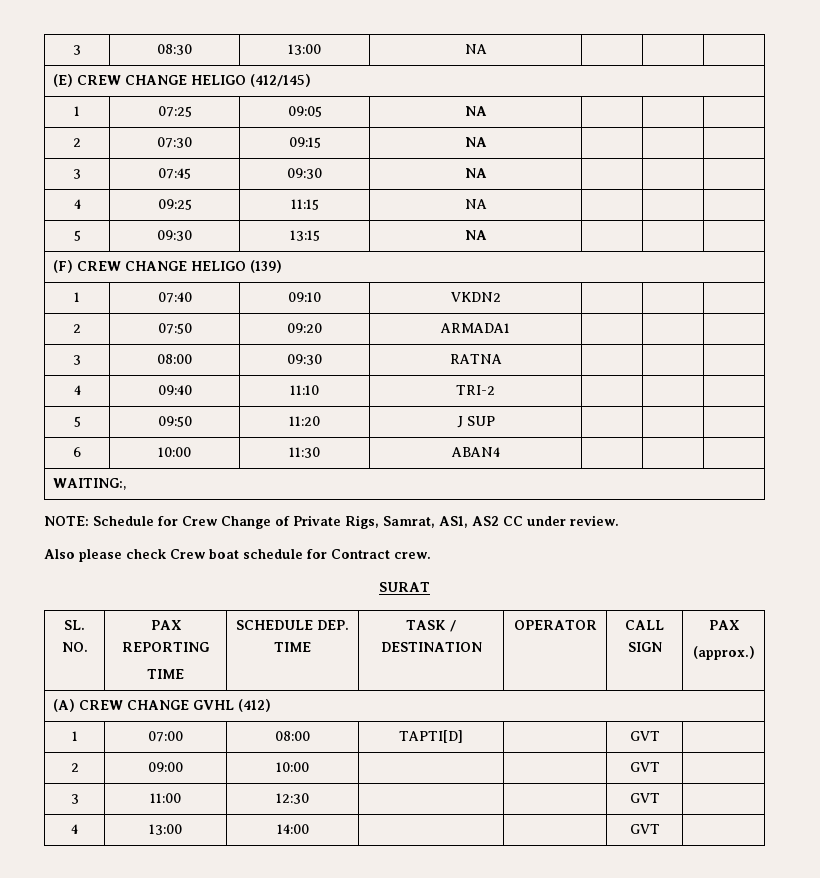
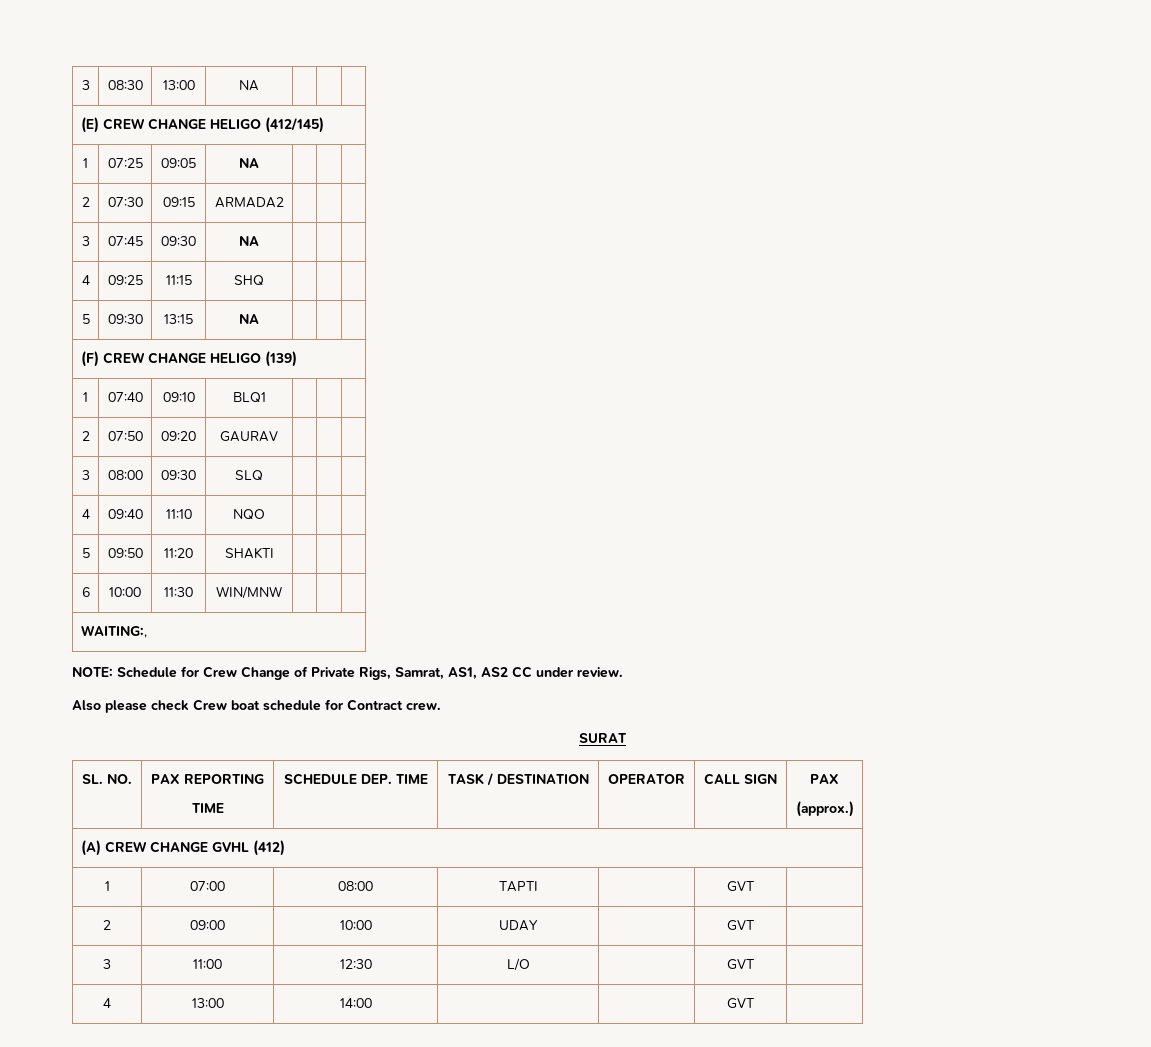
- 2 | 07:30 | 09:15 | NA | | |
+ 2 | 07:30 | 09:15 | ARMADA2 | | |
- 4 | 09:25 | 11:15 | NA | | |
+ 4 | 09:25 | 11:15 | SHQ | | |
- 1 | 07:40 | 09:10 | VKDN2 | | |
+ 1 | 07:40 | 09:10 | BLQ1 | | |
- 2 | 07:50 | 09:20 | ARMADA1 | | |
+ 2 | 07:50 | 09:20 | GAURAV | | |
- 3 | 08:00 | 09:30 | RATNA | | |
+ 3 | 08:00 | 09:30 | SLQ | | |
- 4 | 09:40 | 11:10 | TRI-2 | | |
+ 4 | 09:40 | 11:10 | NQO | | |
- 5 | 09:50 | 11:20 | J SUP | | |
+ 5 | 09:50 | 11:20 | SHAKTI | | |
- 6 | 10:00 | 11:30 | ABAN4 | | |
+ 6 | 10:00 | 11:30 | WIN/MNW | | |
- 1 | 07:00 | 08:00 | TAPTI[D] | | GVT |
+ 1 | 07:00 | 08:00 | TAPTI | | GVT |
- 2 | 09:00 | 10:00 | | | GVT |
+ 2 | 09:00 | 10:00 | UDAY | | GVT |
- 3 | 11:00 | 12:30 | | | GVT |
+ 3 | 11:00 | 12:30 | L/O | | GVT |

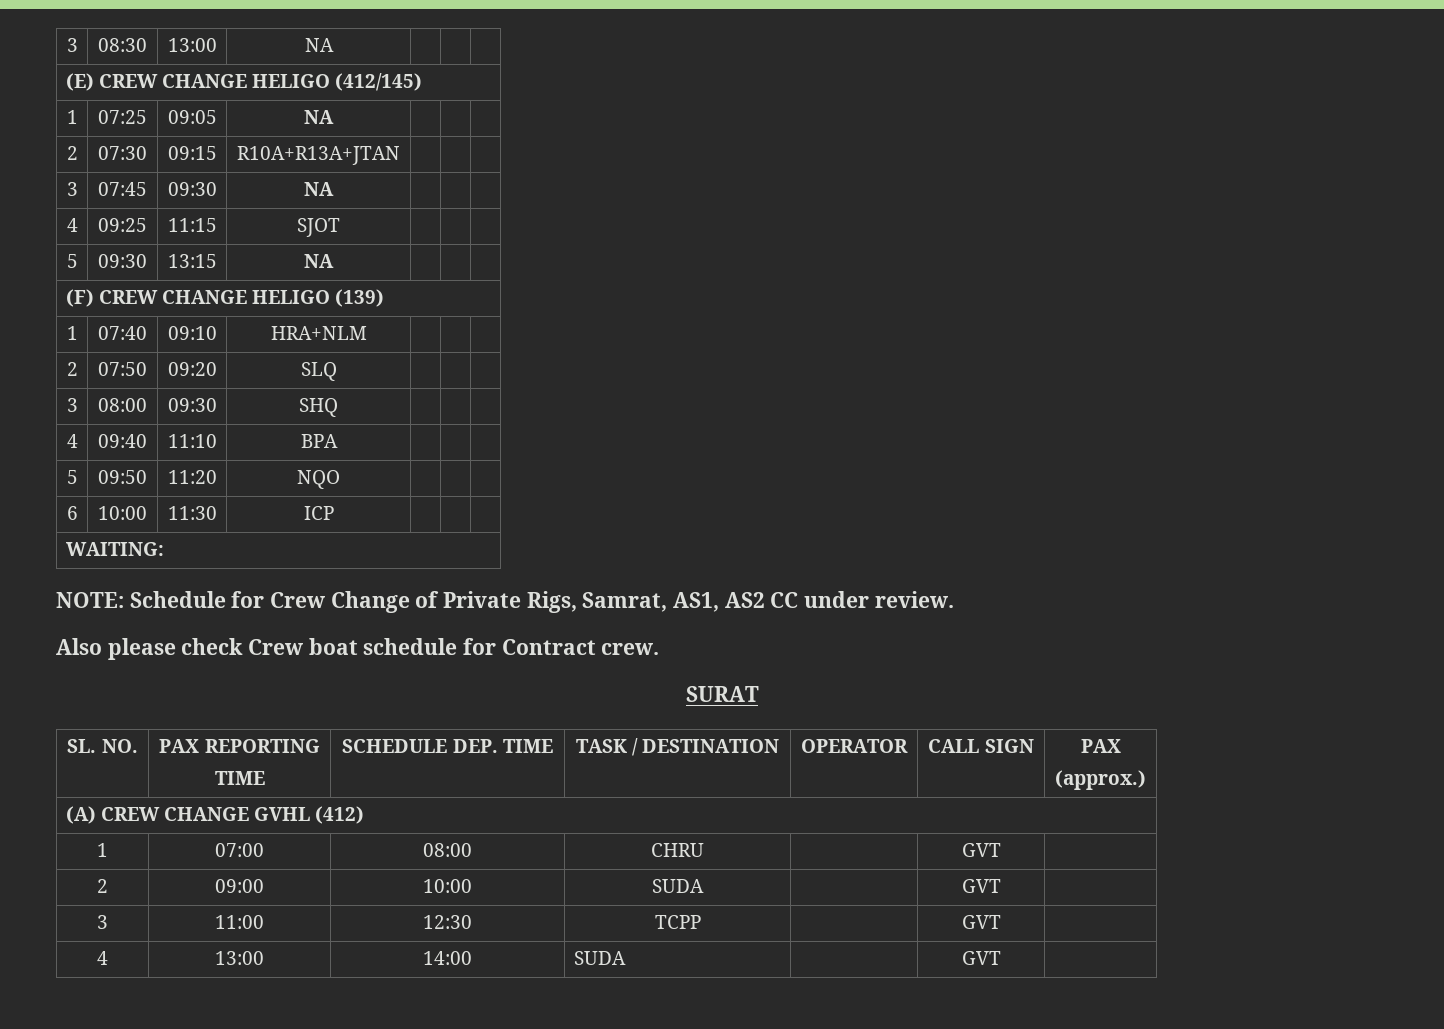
- 2 | 07:30 | 09:15 | ARMADA2 | | |
+ 2 | 07:30 | 09:15 | R10A+R13A+JTAN | | |
- 4 | 09:25 | 11:15 | SHQ | | |
+ 4 | 09:25 | 11:15 | SJOT | | |
- 1 | 07:40 | 09:10 | BLQ1 | | |
+ 1 | 07:40 | 09:10 | HRA+NLM | | |
- 2 | 07:50 | 09:20 | GAURAV | | |
+ 2 | 07:50 | 09:20 | SLQ | | |
- 3 | 08:00 | 09:30 | SLQ | | |
+ 3 | 08:00 | 09:30 | SHQ | | |
- 4 | 09:40 | 11:10 | NQO | | |
+ 4 | 09:40 | 11:10 | BPA | | |
- 5 | 09:50 | 11:20 | SHAKTI | | |
+ 5 | 09:50 | 11:20 | NQO | | |
- 6 | 10:00 | 11:30 | WIN/MNW | | |
- WAITING:,
+ 6 | 10:00 | 11:30 | ICP | | |
+ WAITING:
- 1 | 07:00 | 08:00 | TAPTI | | GVT |
+ 1 | 07:00 | 08:00 | CHRU | | GVT |
- 2 | 09:00 | 10:00 | UDAY | | GVT |
+ 2 | 09:00 | 10:00 | SUDA | | GVT |
- 3 | 11:00 | 12:30 | L/O | | GVT |
+ 3 | 11:00 | 12:30 | TCPP | | GVT |
- 4 | 13:00 | 14:00 | | | GVT |
+ 4 | 13:00 | 14:00 | SUDA | | GVT |

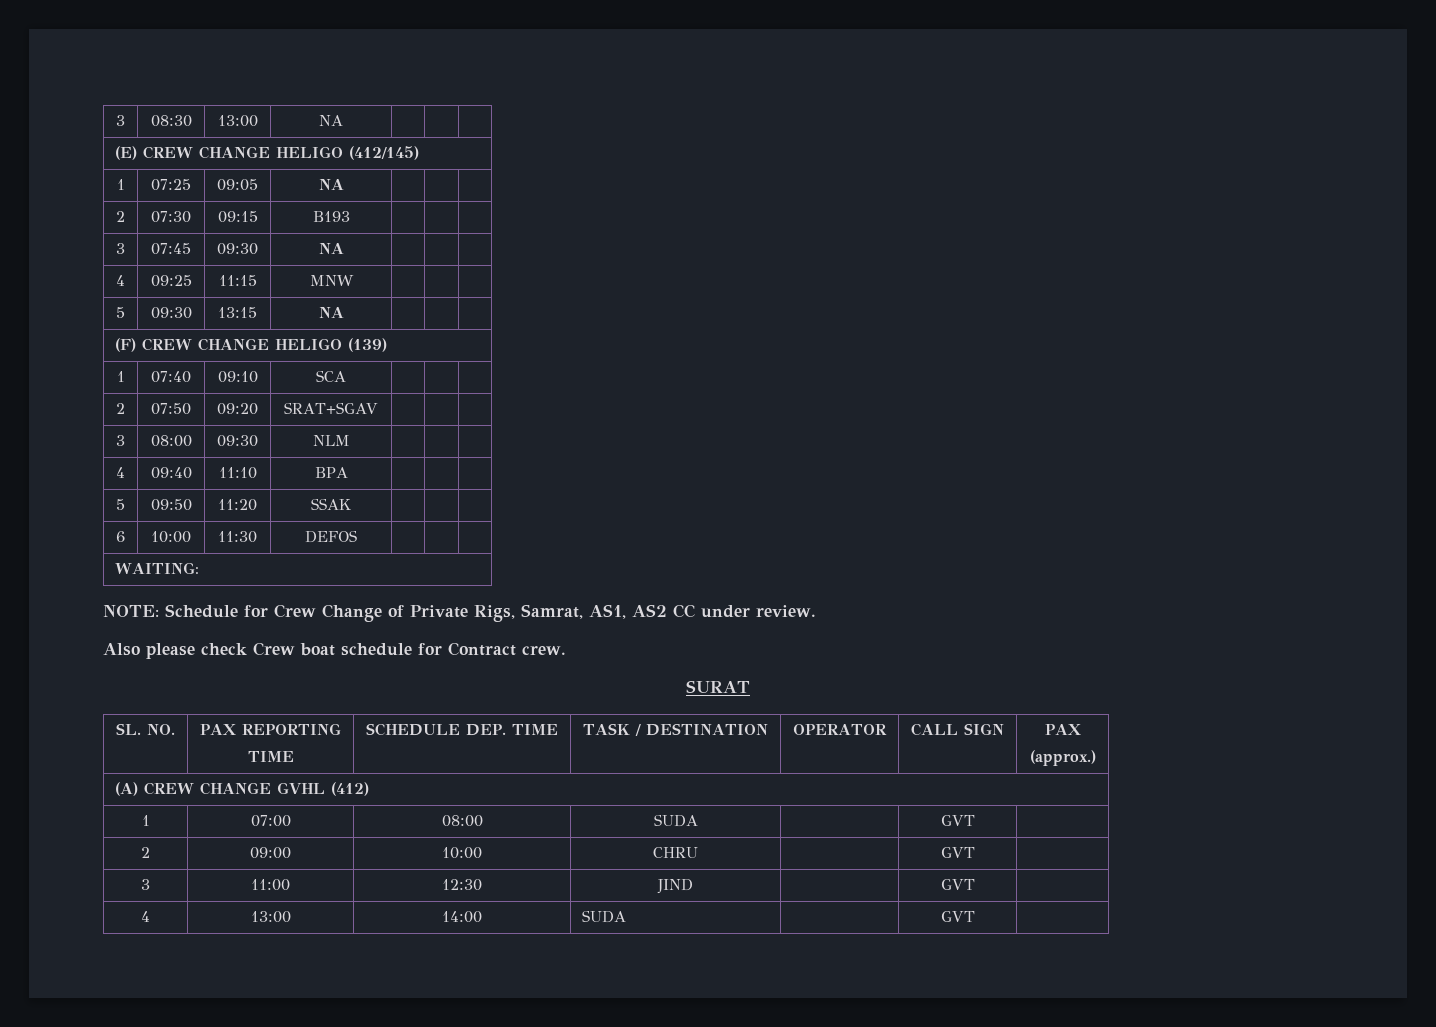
- 2 | 07:30 | 09:15 | R10A+R13A+JTAN | | |
+ 2 | 07:30 | 09:15 | B193 | | |
- 4 | 09:25 | 11:15 | SJOT | | |
+ 4 | 09:25 | 11:15 | MNW | | |
- 1 | 07:40 | 09:10 | HRA+NLM | | |
+ 1 | 07:40 | 09:10 | SCA | | |
- 2 | 07:50 | 09:20 | SLQ | | |
+ 2 | 07:50 | 09:20 | SRAT+SGAV | | |
- 3 | 08:00 | 09:30 | SHQ | | |
+ 3 | 08:00 | 09:30 | NLM | | |
- 5 | 09:50 | 11:20 | NQO | | |
+ 5 | 09:50 | 11:20 | SSAK | | |
- 6 | 10:00 | 11:30 | ICP | | |
+ 6 | 10:00 | 11:30 | DEFOS | | |
- 1 | 07:00 | 08:00 | CHRU | | GVT |
+ 1 | 07:00 | 08:00 | SUDA | | GVT |
- 2 | 09:00 | 10:00 | SUDA | | GVT |
+ 2 | 09:00 | 10:00 | CHRU | | GVT |
- 3 | 11:00 | 12:30 | TCPP | | GVT |
+ 3 | 11:00 | 12:30 | JIND | | GVT |

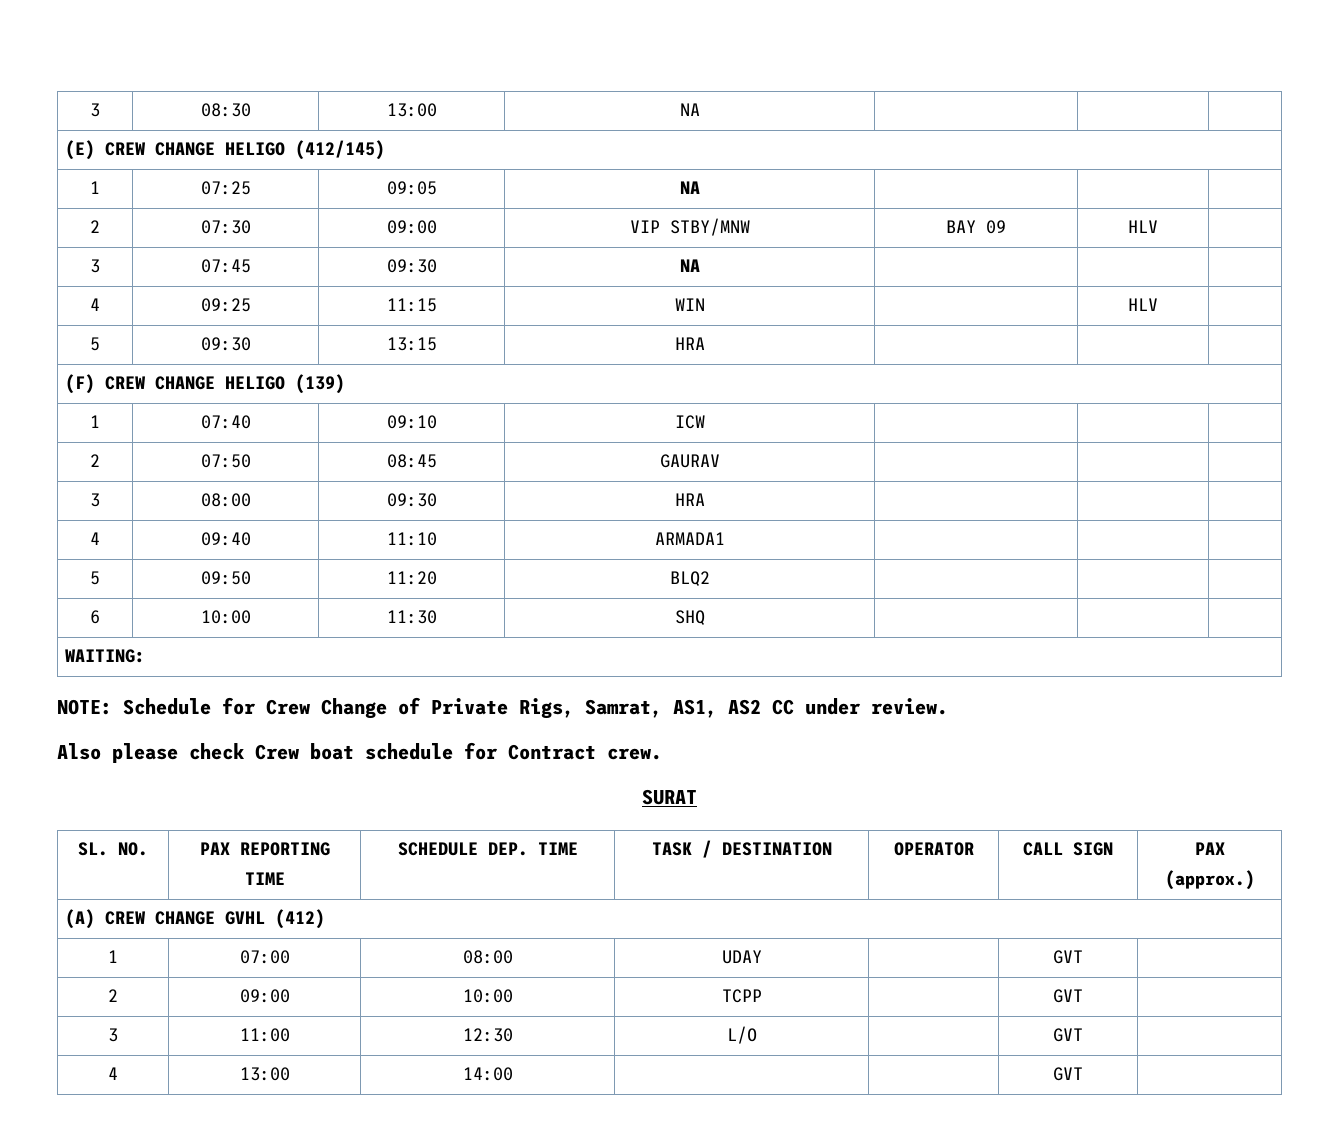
- 2 | 07:30 | 09:15 | B193 | | |
+ 2 | 07:30 | 09:00 | VIP STBY/MNW | BAY 09 | HLV |
- 4 | 09:25 | 11:15 | MNW | | |
+ 4 | 09:25 | 11:15 | WIN | | HLV |
- 5 | 09:30 | 13:15 | NA | | |
+ 5 | 09:30 | 13:15 | HRA | | |
- 1 | 07:40 | 09:10 | SCA | | |
+ 1 | 07:40 | 09:10 | ICW | | |
- 2 | 07:50 | 09:20 | SRAT+SGAV | | |
+ 2 | 07:50 | 08:45 | GAURAV | | |
- 3 | 08:00 | 09:30 | NLM | | |
+ 3 | 08:00 | 09:30 | HRA | | |
- 4 | 09:40 | 11:10 | BPA | | |
+ 4 | 09:40 | 11:10 | ARMADA1 | | |
- 5 | 09:50 | 11:20 | SSAK | | |
+ 5 | 09:50 | 11:20 | BLQ2 | | |
- 6 | 10:00 | 11:30 | DEFOS | | |
+ 6 | 10:00 | 11:30 | SHQ | | |
- 1 | 07:00 | 08:00 | SUDA | | GVT |
+ 1 | 07:00 | 08:00 | UDAY | | GVT |
- 2 | 09:00 | 10:00 | CHRU | | GVT |
+ 2 | 09:00 | 10:00 | TCPP | | GVT |
- 3 | 11:00 | 12:30 | JIND | | GVT |
+ 3 | 11:00 | 12:30 | L/O | | GVT |
- 4 | 13:00 | 14:00 | SUDA | | GVT |
+ 4 | 13:00 | 14:00 | | | GVT |

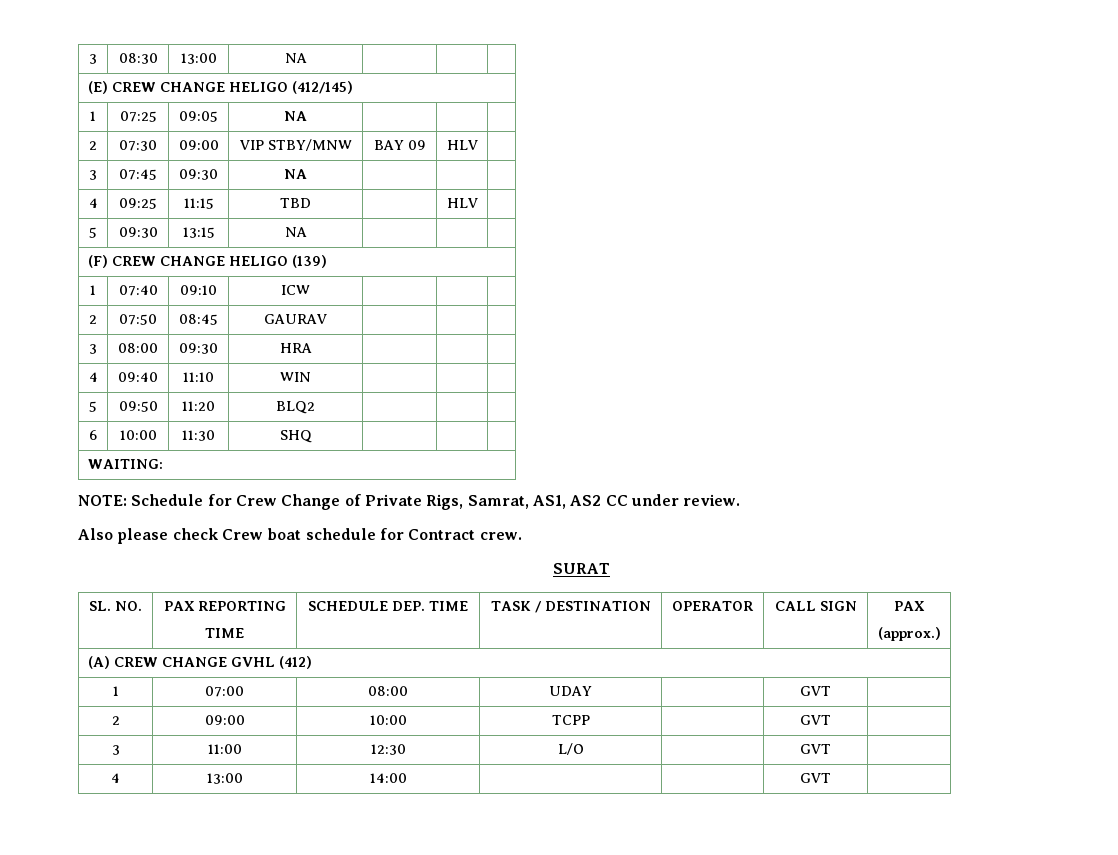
- 4 | 09:25 | 11:15 | WIN | | HLV |
+ 4 | 09:25 | 11:15 | TBD | | HLV |
- 5 | 09:30 | 13:15 | HRA | | |
+ 5 | 09:30 | 13:15 | NA | | |
- 4 | 09:40 | 11:10 | ARMADA1 | | |
+ 4 | 09:40 | 11:10 | WIN | | |

